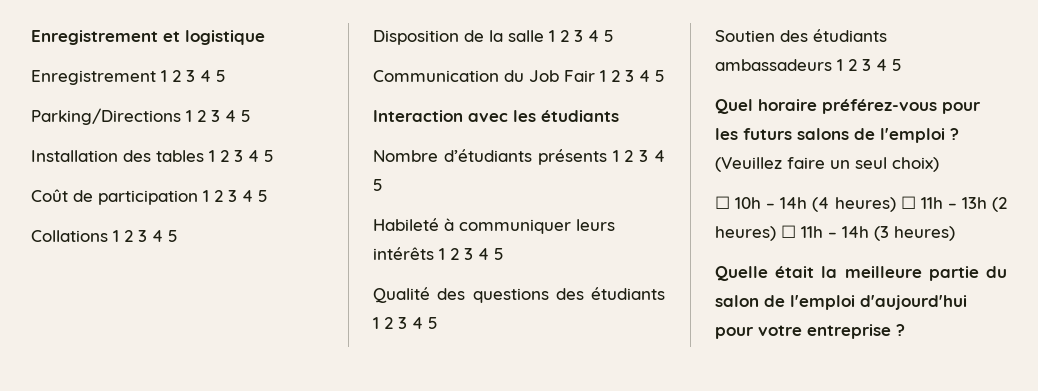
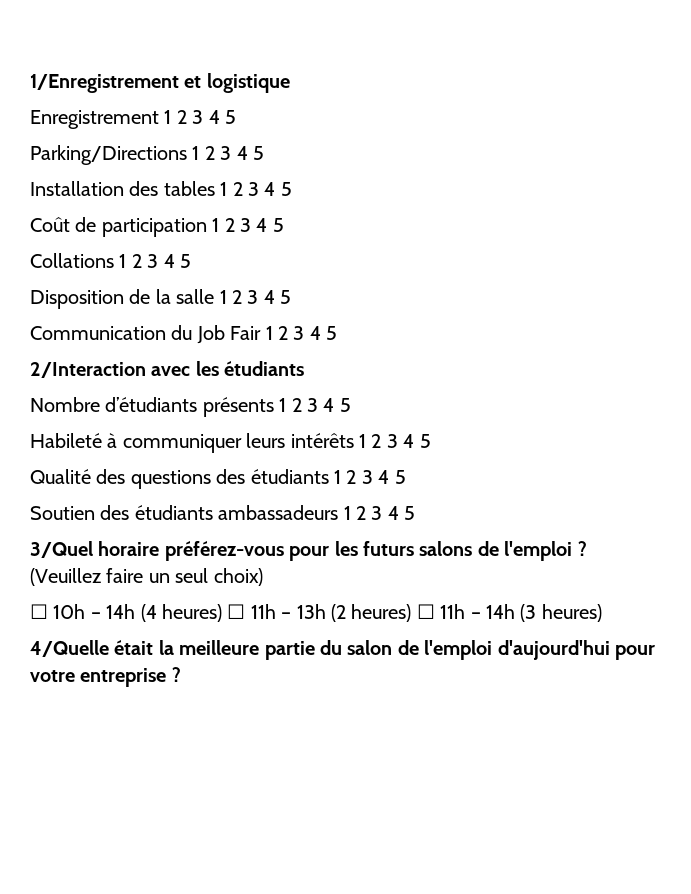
- Enregistrement et logistique
+ 1/Enregistrement et logistique
- Interaction avec les étudiants
+ 2/Interaction avec les étudiants
- Quel horaire préférez-vous pour les futurs salons de l'emploi ?
+ 3/Quel horaire préférez-vous pour les futurs salons de l'emploi ?
- Quelle était la meilleure partie du salon de l'emploi d'aujourd'hui pour votre entreprise ?
+ 4/Quelle était la meilleure partie du salon de l'emploi d'aujourd'hui pour votre entreprise ?

